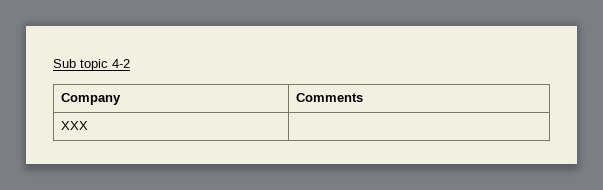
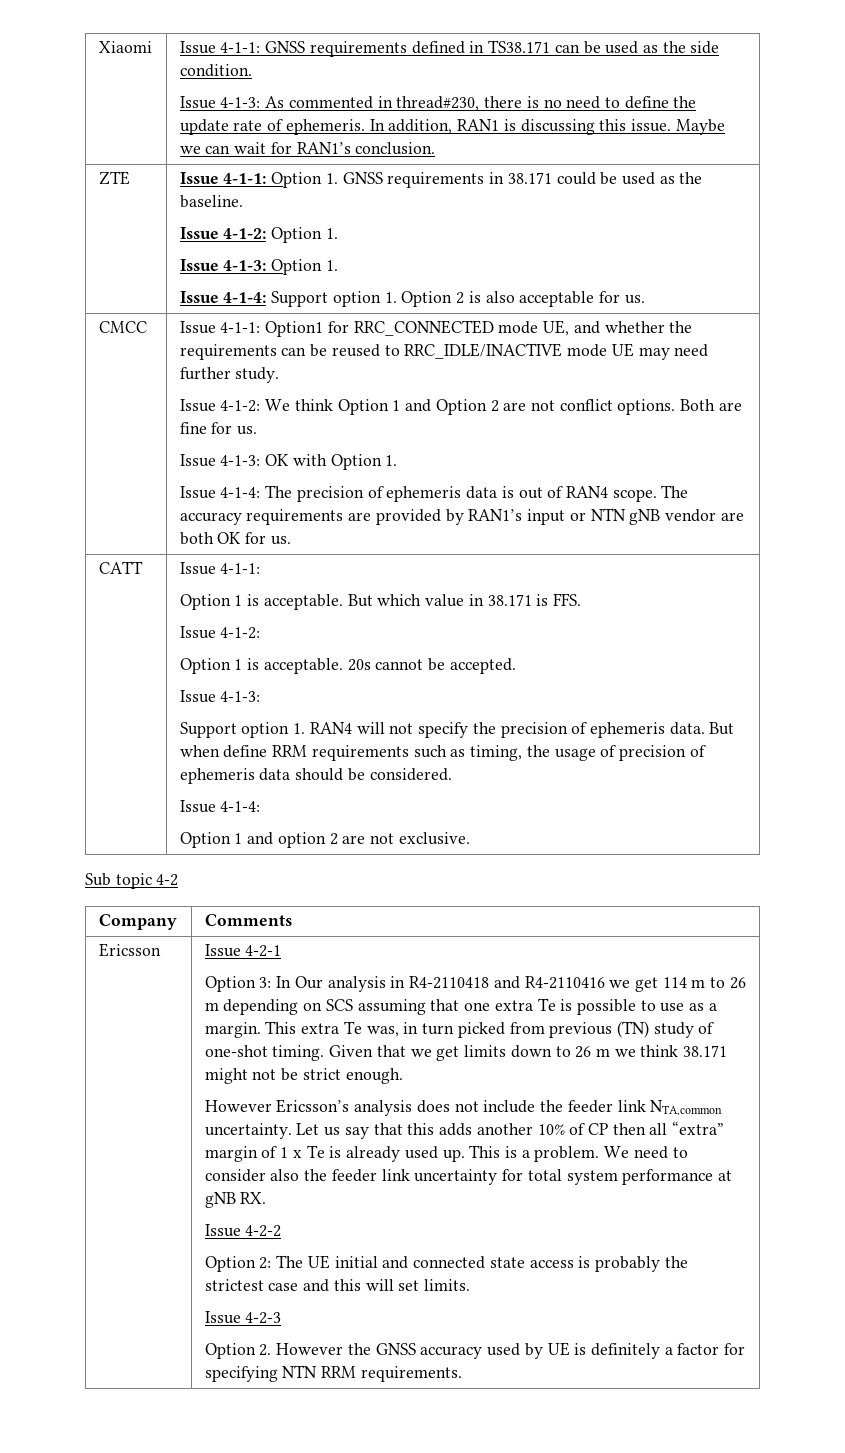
+ Xiaomi | Issue 4-1-1: GNSS requirements defined in TS38.171 can be used as the side condition.
+ Issue 4-1-3: As commented in thread#230, there is no need to define the update rate of ephemeris. In addition, RAN1 is discussing this issue. Maybe we can wait for RAN1’s conclusion.
+ ZTE | Issue 4-1-1: Option 1. GNSS requirements in 38.171 could be used as the baseline.
+ Issue 4-1-2: Option 1.
+ Issue 4-1-3: Option 1.
+ Issue 4-1-4: Support option 1. Option 2 is also acceptable for us.
+ CMCC | Issue 4-1-1: Option1 for RRC_CONNECTED mode UE, and whether the requirements can be reused to RRC_IDLE/INACTIVE mode UE may need further study.
+ Issue 4-1-2: We think Option 1 and Option 2 are not conflict options. Both are fine for us.
+ Issue 4-1-3: OK with Option 1.
+ Issue 4-1-4: The precision of ephemeris data is out of RAN4 scope. The accuracy requirements are provided by RAN1’s input or NTN gNB vendor are both OK for us.
+ CATT | Issue 4-1-1:
+ Option 1 is acceptable. But which value in 38.171 is FFS.
+ Issue 4-1-2:
+ Option 1 is acceptable. 20s cannot be accepted.
+ Issue 4-1-3:
+ Support option 1. RAN4 will not specify the precision of ephemeris data. But when define RRM requirements such as timing, the usage of precision of ephemeris data should be considered.
+ Issue 4-1-4:
+ Option 1 and option 2 are not exclusive.
- XXX
+ Ericsson | Issue 4-2-1
+ Option 3: In Our analysis in R4-2110418 and R4-2110416 we get 114 m to 26 m depending on SCS assuming that one extra Te is possible to use as a margin. This extra Te was, in turn picked from previous (TN) study of one-shot timing. Given that we get limits down to 26 m we think 38.171 might not be strict enough.
+ However Ericsson’s analysis does not include the feeder link NTA,common uncertainty. Let us say that this adds another 10% of CP then all “extra” margin of 1 x Te is already used up. This is a problem. We need to consider also the feeder link uncertainty for total system performance at gNB RX.
+ Issue 4-2-2
+ Option 2: The UE initial and connected state access is probably the strictest case and this will set limits.
+ Issue 4-2-3
+ Option 2. However the GNSS accuracy used by UE is definitely a factor for specifying NTN RRM requirements.

